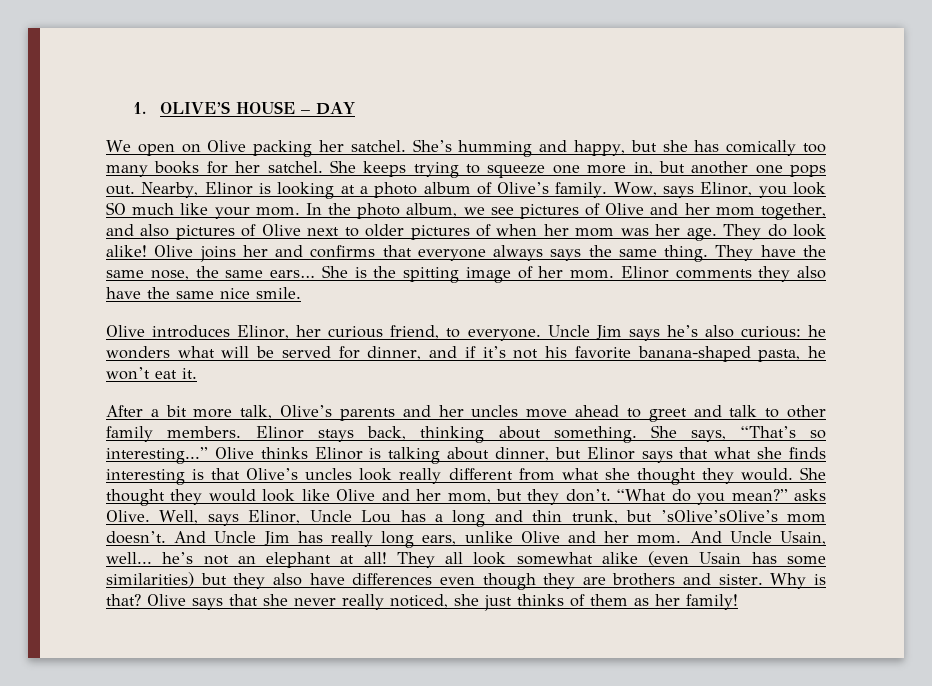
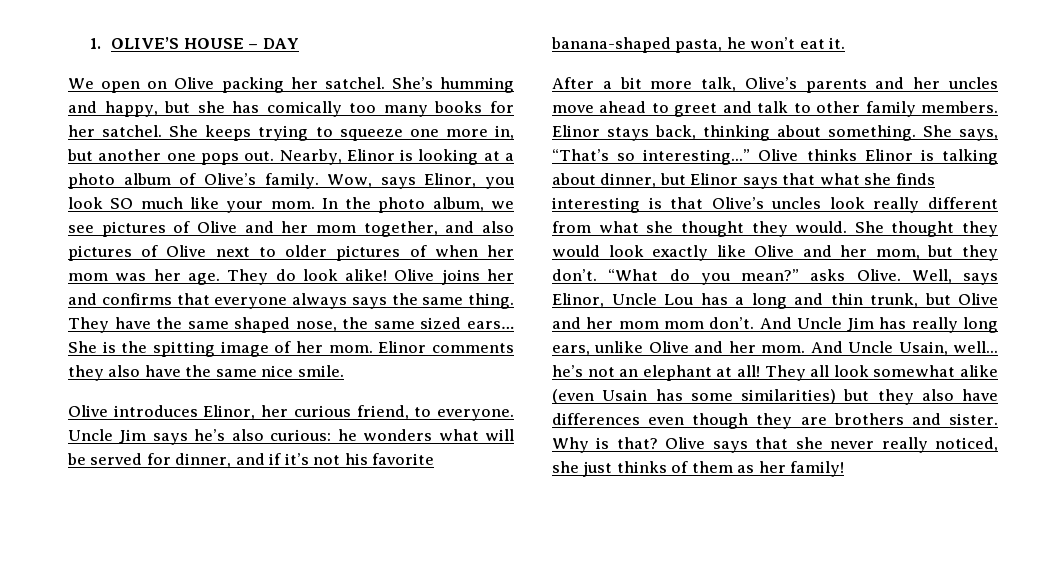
- They have the same nose, the same ears…
+ They have the same shaped nose, the same sized ears…
- She thought they would look like Olive and her mom, but they don’t.
+ She thought they would look exactly like Olive and her mom, but they don’t.
- Well, says Elinor, Uncle Lou has a long and thin trunk, but ’sOlive’sOlive’s mom doesn’t.
+ Well, says Elinor, Uncle Lou has a long and thin trunk, but Olive and her mom mom don’t.

